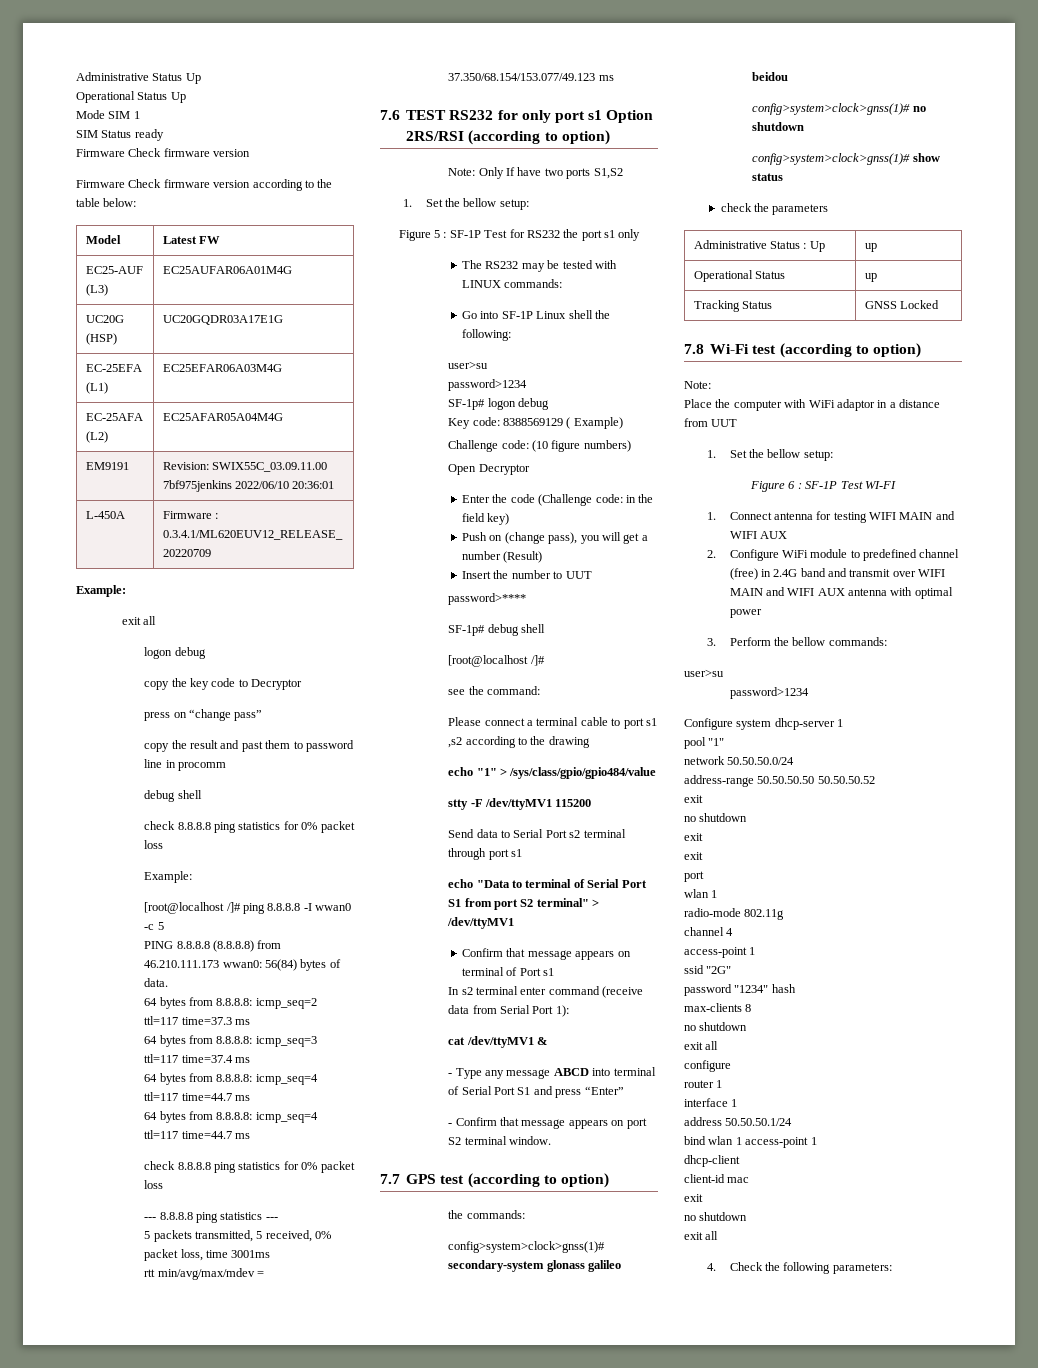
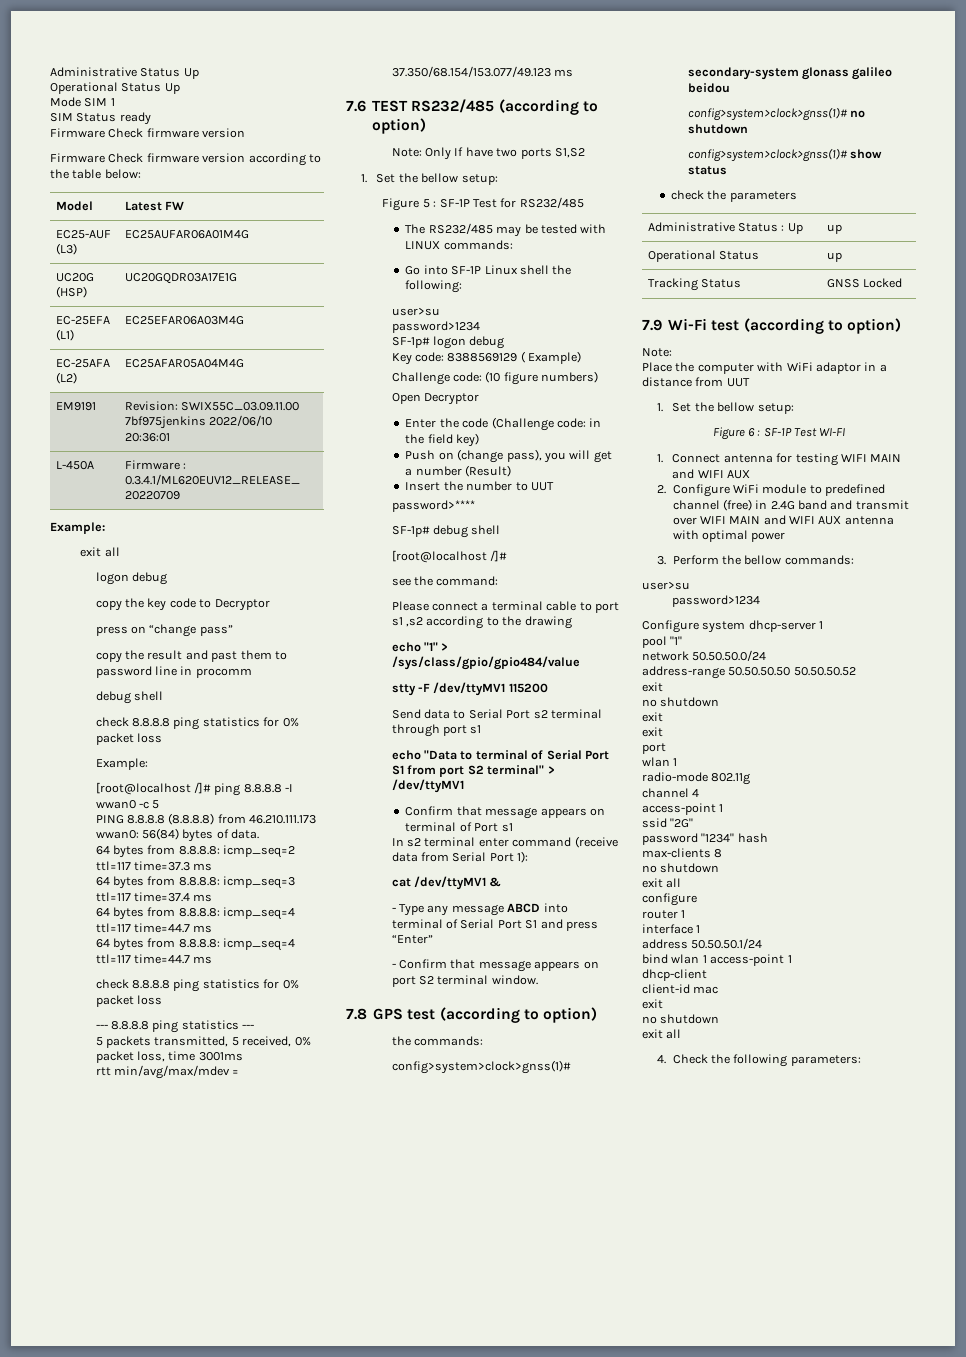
- 7.6 TEST RS232 for only port s1 Option 2RS/RSI (according to option)
+ 7.6 TEST RS232/485 (according to option)
- Figure 5 : SF-1P Test for RS232 the port s1 only
+ Figure 5 : SF-1P Test for RS232/485
- The RS232 may be tested with LINUX commands:
+ The RS232/485 may be tested with LINUX commands:
- 7.7 GPS test (according to option)
+ 7.8 GPS test (according to option)
- 7.8 Wi-Fi test (according to option)
+ 7.9 Wi-Fi test (according to option)

